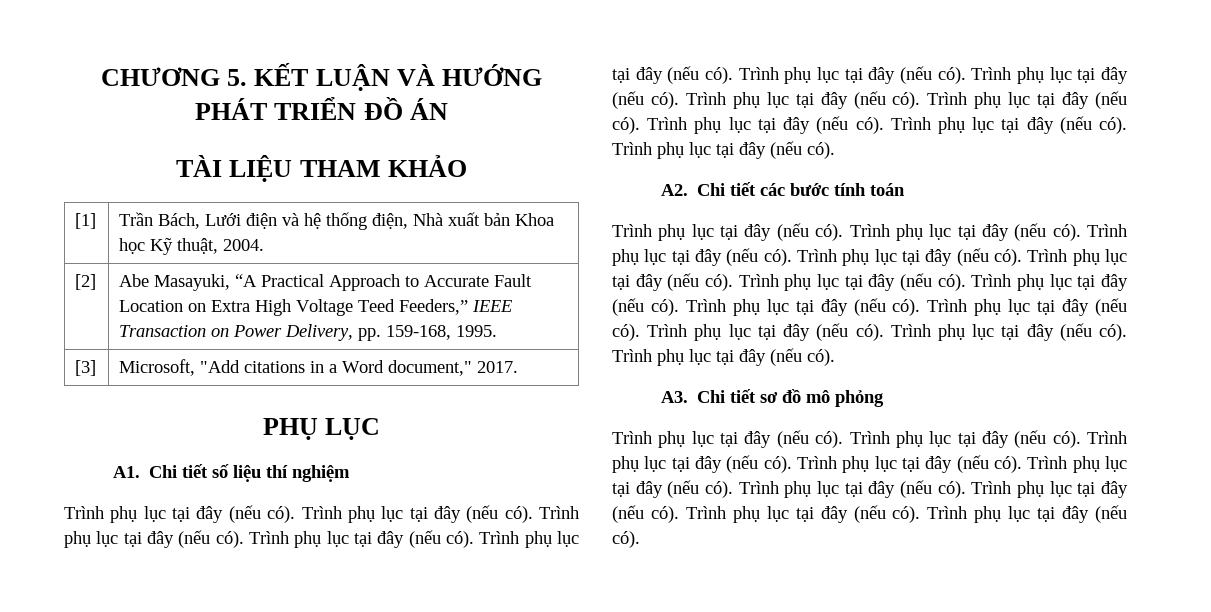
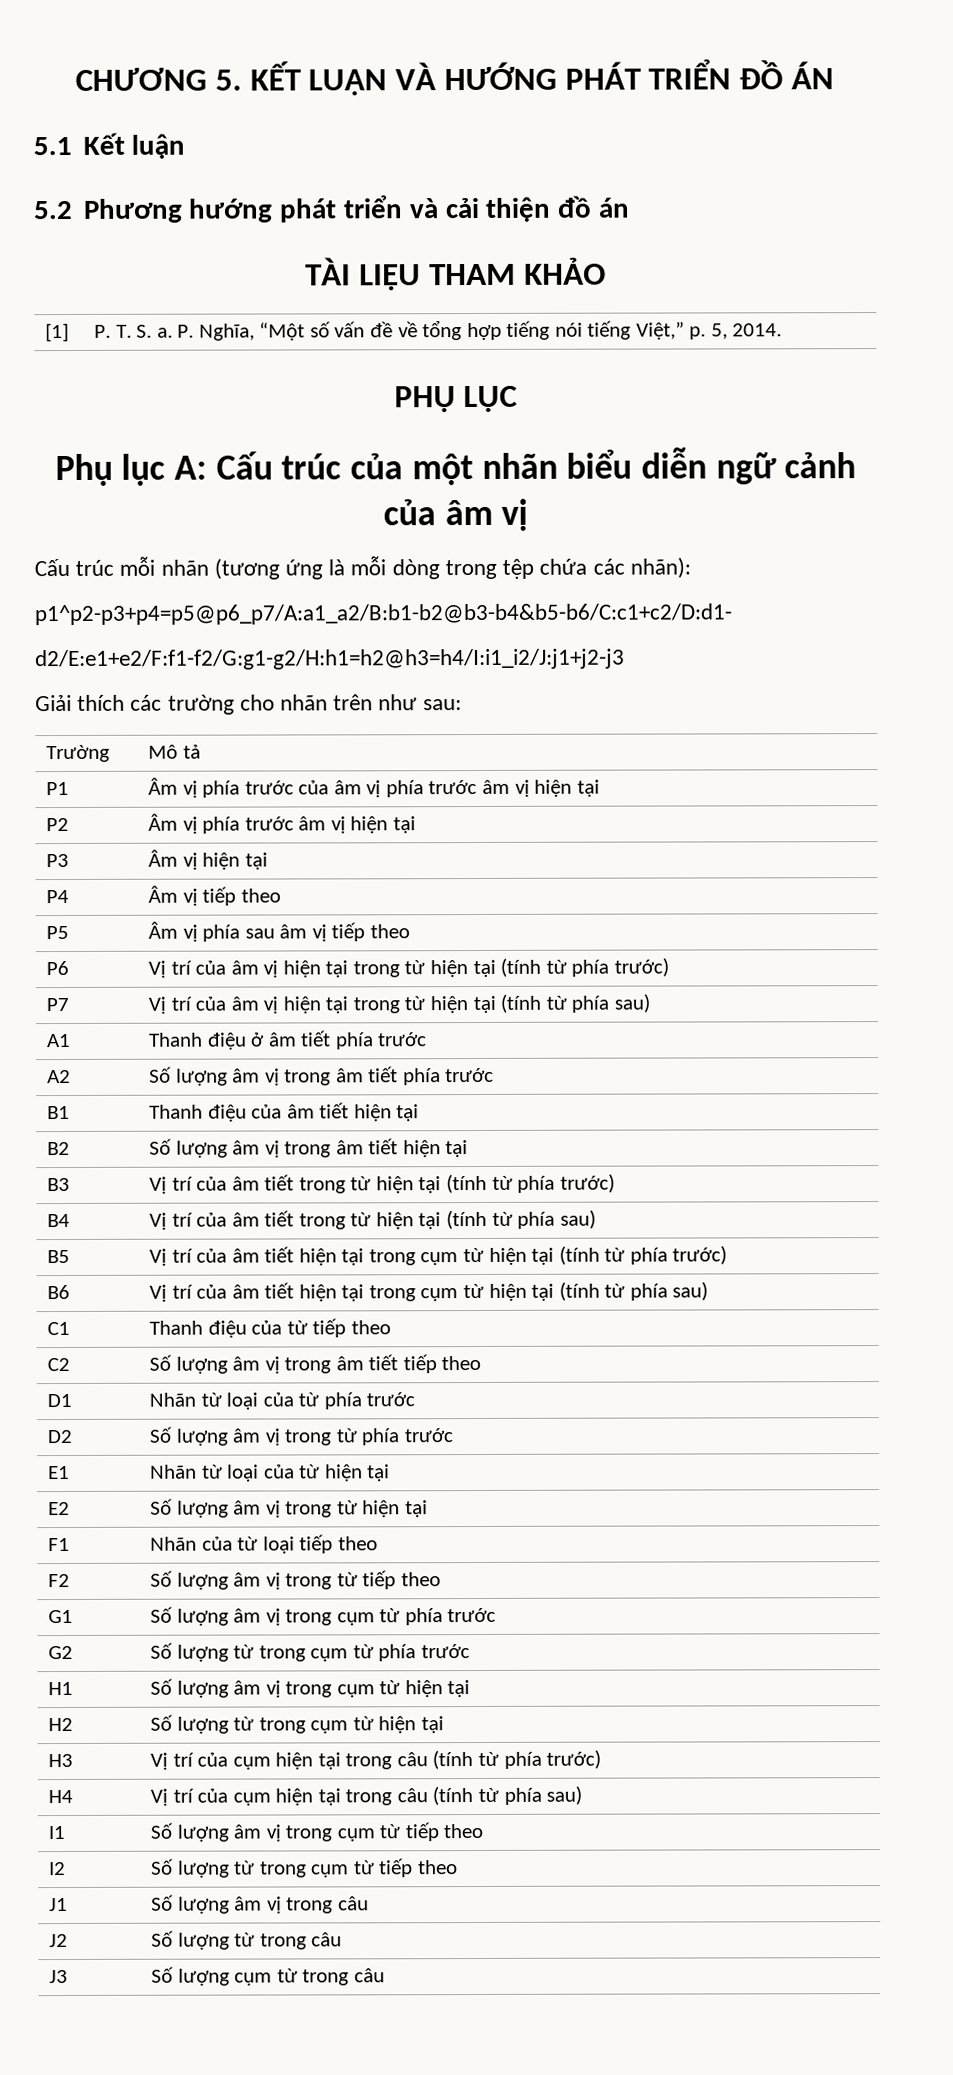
+ 5.1 Kết luận
+ 5.2 Phương hướng phát triển và cải thiện đồ án
- [1] | Trần Bách, Lưới điện và hệ thống điện, Nhà xuất bản Khoa học Kỹ thuật, 2004.
- [2] | Abe Masayuki, “A Practical Approach to Accurate Fault Location on Extra High Voltage Teed Feeders,” IEEE Transaction on Power Delivery, pp. 159-168, 1995.
- [3] | Microsoft, "Add citations in a Word document," 2017.
+ [1] | P. T. S. a. P. Nghĩa, “Một số vấn đề về tổng hợp tiếng nói tiếng Việt,” p. 5, 2014.
  PHỤ LỤC
- A1. Chi tiết số liệu thí nghiệm
- Trình phụ lục tại đây (nếu có). Trình phụ lục tại đây (nếu có). Trình phụ lục tại đây (nếu có). Trình phụ lục tại đây (nếu có). Trình phụ lục tại đây (nếu có). Trình phụ lục tại đây (nếu có). Trình phụ lục tại đây (nếu có). Trình phụ lục tại đây (nếu có). Trình phụ lục tại đây (nếu có). Trình phụ lục tại đây (nếu có). Trình phụ lục tại đây (nếu có). Trình phụ lục tại đây (nếu có).
- A2. Chi tiết các bước tính toán
- Trình phụ lục tại đây (nếu có). Trình phụ lục tại đây (nếu có). Trình phụ lục tại đây (nếu có). Trình phụ lục tại đây (nếu có). Trình phụ lục tại đây (nếu có). Trình phụ lục tại đây (nếu có). Trình phụ lục tại đây (nếu có). Trình phụ lục tại đây (nếu có). Trình phụ lục tại đây (nếu có). Trình phụ lục tại đây (nếu có). Trình phụ lục tại đây (nếu có). Trình phụ lục tại đây (nếu có).
- A3. Chi tiết sơ đồ mô phỏng
- Trình phụ lục tại đây (nếu có). Trình phụ lục tại đây (nếu có). Trình phụ lục tại đây (nếu có). Trình phụ lục tại đây (nếu có). Trình phụ lục tại đây (nếu có). Trình phụ lục tại đây (nếu có). Trình phụ lục tại đây (nếu có). Trình phụ lục tại đây (nếu có). Trình phụ lục tại đây (nếu có).
+ Phụ lục A: Cấu trúc của một nhãn biểu diễn ngữ cảnh của âm vị
+ Cấu trúc mỗi nhãn (tương ứng là mỗi dòng trong tệp chứa các nhãn):
+ p1^p2-p3+p4=p5@p6_p7/A:a1_a2/B:b1-b2@b3-b4&b5-b6/C:c1+c2/D:d1-
+ d2/E:e1+e2/F:f1-f2/G:g1-g2/H:h1=h2@h3=h4/I:i1_i2/J:j1+j2-j3
+ Giải thích các trường cho nhãn trên như sau:
+ Trường | Mô tả
+ P1 | Âm vị phía trước của âm vị phía trước âm vị hiện tại
+ P2 | Âm vị phía trước âm vị hiện tại
+ P3 | Âm vị hiện tại
+ P4 | Âm vị tiếp theo
+ P5 | Âm vị phía sau âm vị tiếp theo
+ P6 | Vị trí của âm vị hiện tại trong từ hiện tại (tính từ phía trước)
+ P7 | Vị trí của âm vị hiện tại trong từ hiện tại (tính từ phía sau)
+ A1 | Thanh điệu ở âm tiết phía trước
+ A2 | Số lượng âm vị trong âm tiết phía trước
+ B1 | Thanh điệu của âm tiết hiện tại
+ B2 | Số lượng âm vị trong âm tiết hiện tại
+ B3 | Vị trí của âm tiết trong từ hiện tại (tính từ phía trước)
+ B4 | Vị trí của âm tiết trong từ hiện tại (tính từ phía sau)
+ B5 | Vị trí của âm tiết hiện tại trong cụm từ hiện tại (tính từ phía trước)
+ B6 | Vị trí của âm tiết hiện tại trong cụm từ hiện tại (tính từ phía sau)
+ C1 | Thanh điệu của từ tiếp theo
+ C2 | Số lượng âm vị trong âm tiết tiếp theo
+ D1 | Nhãn từ loại của từ phía trước
+ D2 | Số lượng âm vị trong từ phía trước
+ E1 | Nhãn từ loại của từ hiện tại
+ E2 | Số lượng âm vị trong từ hiện tại
+ F1 | Nhãn của từ loại tiếp theo
+ F2 | Số lượng âm vị trong từ tiếp theo
+ G1 | Số lượng âm vị trong cụm từ phía trước
+ G2 | Số lượng từ trong cụm từ phía trước
+ H1 | Số lượng âm vị trong cụm từ hiện tại
+ H2 | Số lượng từ trong cụm từ hiện tại
+ H3 | Vị trí của cụm hiện tại trong câu (tính từ phía trước)
+ H4 | Vị trí của cụm hiện tại trong câu (tính từ phía sau)
+ I1 | Số lượng âm vị trong cụm từ tiếp theo
+ I2 | Số lượng từ trong cụm từ tiếp theo
+ J1 | Số lượng âm vị trong câu
+ J2 | Số lượng từ trong câu
+ J3 | Số lượng cụm từ trong câu

